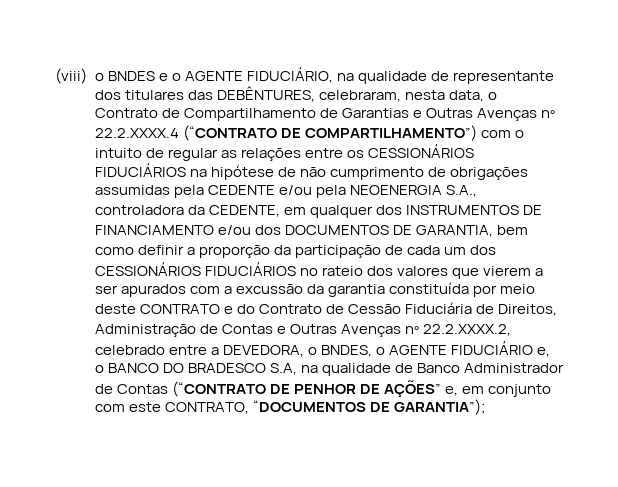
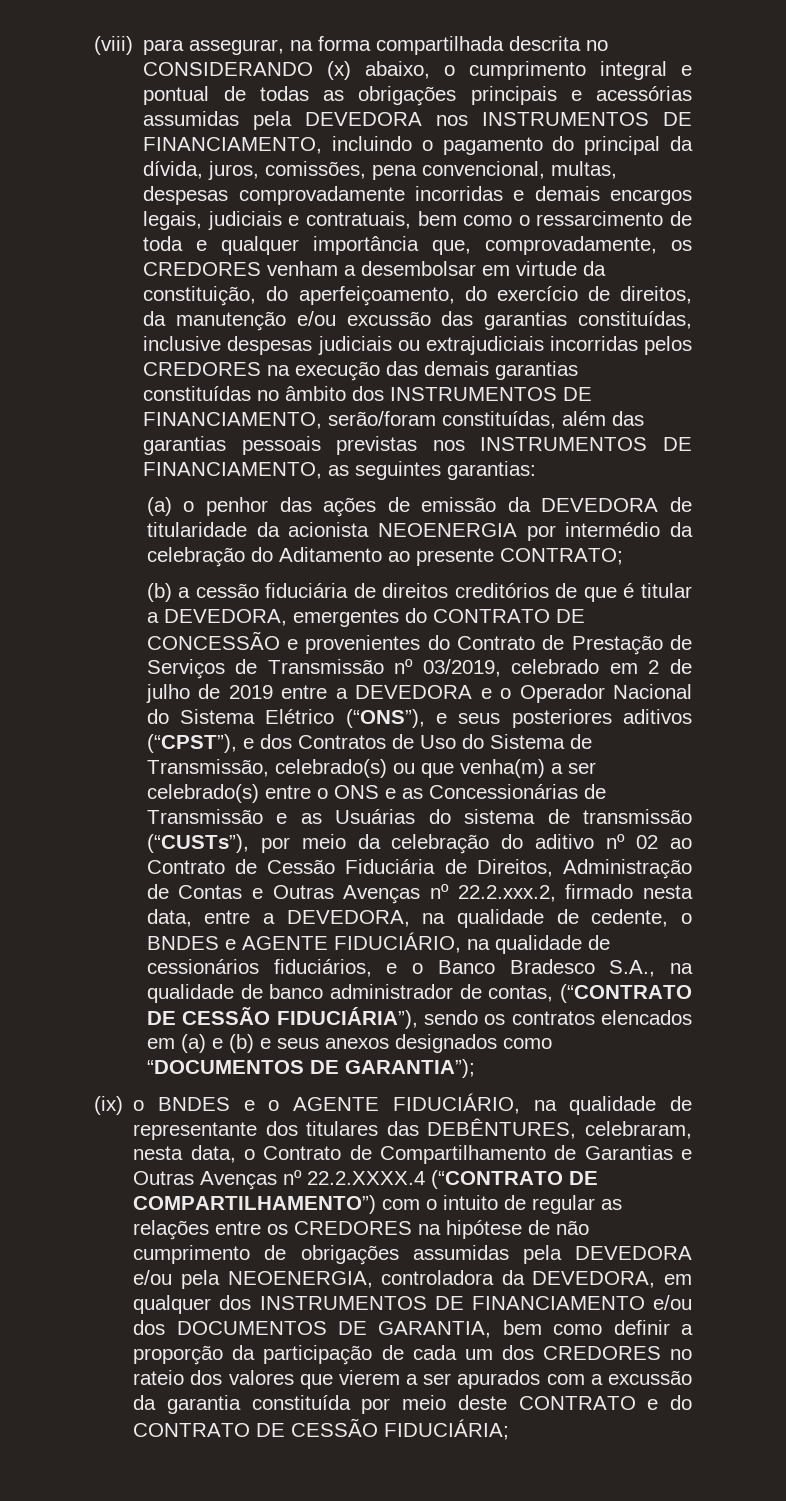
- (viii) o BNDES e o AGENTE FIDUCIÁRIO, na qualidade de representante dos titulares das DEBÊNTURES, celebraram, nesta data, o Contrato de Compartilhamento de Garantias e Outras Avenças nº 22.2.XXXX.4 (“CONTRATO DE COMPARTILHAMENTO”) com o intuito de regular as relações entre os CESSIONÁRIOS FIDUCIÁRIOS na hipótese de não cumprimento de obrigações assumidas pela CEDENTE e/ou pela NEOENERGIA S.A., controladora da CEDENTE, em qualquer dos INSTRUMENTOS DE FINANCIAMENTO e/ou dos DOCUMENTOS DE GARANTIA, bem como definir a proporção da participação de cada um dos CESSIONÁRIOS FIDUCIÁRIOS no rateio dos valores que vierem a ser apurados com a excussão da garantia constituída por meio deste CONTRATO e do Contrato de Cessão Fiduciária de Direitos, Administração de Contas e Outras Avenças nº 22.2.XXXX.2, celebrado entre a DEVEDORA, o BNDES, o AGENTE FIDUCIÁRIO e, o BANCO DO BRADESCO S.A, na qualidade de Banco Administrador de Contas (“CONTRATO DE PENHOR DE AÇÕES” e, em conjunto com este CONTRATO, “DOCUMENTOS DE GARANTIA”);
+ (viii) para assegurar, na forma compartilhada descrita no CONSIDERANDO (x) abaixo, o cumprimento integral e pontual de todas as obrigações principais e acessórias assumidas pela DEVEDORA nos INSTRUMENTOS DE FINANCIAMENTO, incluindo o pagamento do principal da dívida, juros, comissões, pena convencional, multas, despesas comprovadamente incorridas e demais encargos legais, judiciais e contratuais, bem como o ressarcimento de toda e qualquer importância que, comprovadamente, os CREDORES venham a desembolsar em virtude da constituição, do aperfeiçoamento, do exercício de direitos, da manutenção e/ou excussão das garantias constituídas, inclusive despesas judiciais ou extrajudiciais incorridas pelos CREDORES na execução das demais garantias constituídas no âmbito dos INSTRUMENTOS DE FINANCIAMENTO, serão/foram constituídas, além das garantias pessoais previstas nos INSTRUMENTOS DE FINANCIAMENTO, as seguintes garantias:
+ (a) o penhor das ações de emissão da DEVEDORA de titularidade da acionista NEOENERGIA por intermédio da celebração do Aditamento ao presente CONTRATO;
+ (b) a cessão fiduciária de direitos creditórios de que é titular a DEVEDORA, emergentes do CONTRATO DE CONCESSÃO e provenientes do Contrato de Prestação de Serviços de Transmissão nº 03/2019, celebrado em 2 de julho de 2019 entre a DEVEDORA e o Operador Nacional do Sistema Elétrico (“ONS”), e seus posteriores aditivos (“CPST”), e dos Contratos de Uso do Sistema de Transmissão, celebrado(s) ou que venha(m) a ser celebrado(s) entre o ONS e as Concessionárias de Transmissão e as Usuárias do sistema de transmissão (“CUSTs”), por meio da celebração do aditivo nº 02 ao Contrato de Cessão Fiduciária de Direitos, Administração de Contas e Outras Avenças nº 22.2.xxx.2, firmado nesta data, entre a DEVEDORA, na qualidade de cedente, o BNDES e AGENTE FIDUCIÁRIO, na qualidade de cessionários fiduciários, e o Banco Bradesco S.A., na qualidade de banco administrador de contas, (“CONTRATO DE CESSÃO FIDUCIÁRIA”), sendo os contratos elencados em (a) e (b) e seus anexos designados como “DOCUMENTOS DE GARANTIA”);
+ (ix) o BNDES e o AGENTE FIDUCIÁRIO, na qualidade de representante dos titulares das DEBÊNTURES, celebraram, nesta data, o Contrato de Compartilhamento de Garantias e Outras Avenças nº 22.2.XXXX.4 (“CONTRATO DE COMPARTILHAMENTO”) com o intuito de regular as relações entre os CREDORES na hipótese de não cumprimento de obrigações assumidas pela DEVEDORA e/ou pela NEOENERGIA, controladora da DEVEDORA, em qualquer dos INSTRUMENTOS DE FINANCIAMENTO e/ou dos DOCUMENTOS DE GARANTIA, bem como definir a proporção da participação de cada um dos CREDORES no rateio dos valores que vierem a ser apurados com a excussão da garantia constituída por meio deste CONTRATO e do CONTRATO DE CESSÃO FIDUCIÁRIA;

